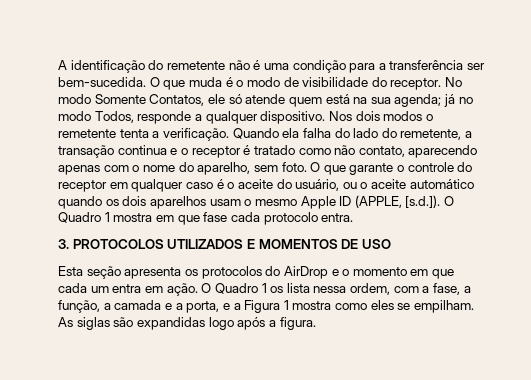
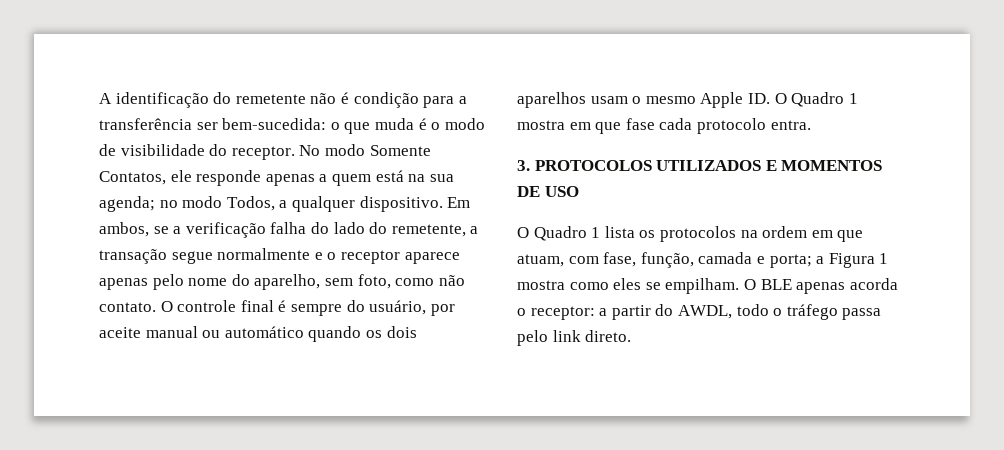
- A identificação do remetente não é uma condição para a transferência ser bem-sucedida. O que muda é o modo de visibilidade do receptor.
+ A identificação do remetente não é condição para a transferência ser bem-sucedida: o que muda é o modo de visibilidade do receptor.
- No modo Somente Contatos, ele só atende quem está na sua agenda; já no modo Todos, responde a qualquer dispositivo.
+ No modo Somente Contatos, ele responde apenas a quem está na sua agenda; no modo Todos, a qualquer dispositivo.
- Nos dois modos o remetente tenta a verificação. Quando ela falha do lado do remetente, a transação continua e o receptor é tratado como não contato, aparecendo apenas com o nome do aparelho, sem foto. O que garante o controle do receptor em qualquer caso é o aceite do usuário, ou o aceite automático quando os dois aparelhos usam o mesmo Apple ID (APPLE, [s.d.]). O Quadro 1 mostra em que fase cada protocolo entra.
+ Em ambos, se a verificação falha do lado do remetente, a transação segue normalmente e o receptor aparece apenas pelo nome do aparelho, sem foto, como não contato. O controle final é sempre do usuário, por aceite manual ou automático quando os dois aparelhos usam o mesmo Apple ID. O Quadro 1 mostra em que fase cada protocolo entra.
- Esta seção apresenta os protocolos do AirDrop e o momento em que cada um entra em ação. O Quadro 1 os lista nessa ordem, com a fase, a função, a camada e a porta, e a Figura 1 mostra como eles se empilham.
+ O Quadro 1 lista os protocolos na ordem em que atuam, com fase, função, camada e porta; a Figura 1 mostra como eles se empilham.
- As siglas são expandidas logo após a figura.
+ O BLE apenas acorda o receptor: a partir do AWDL, todo o tráfego passa pelo link direto.

